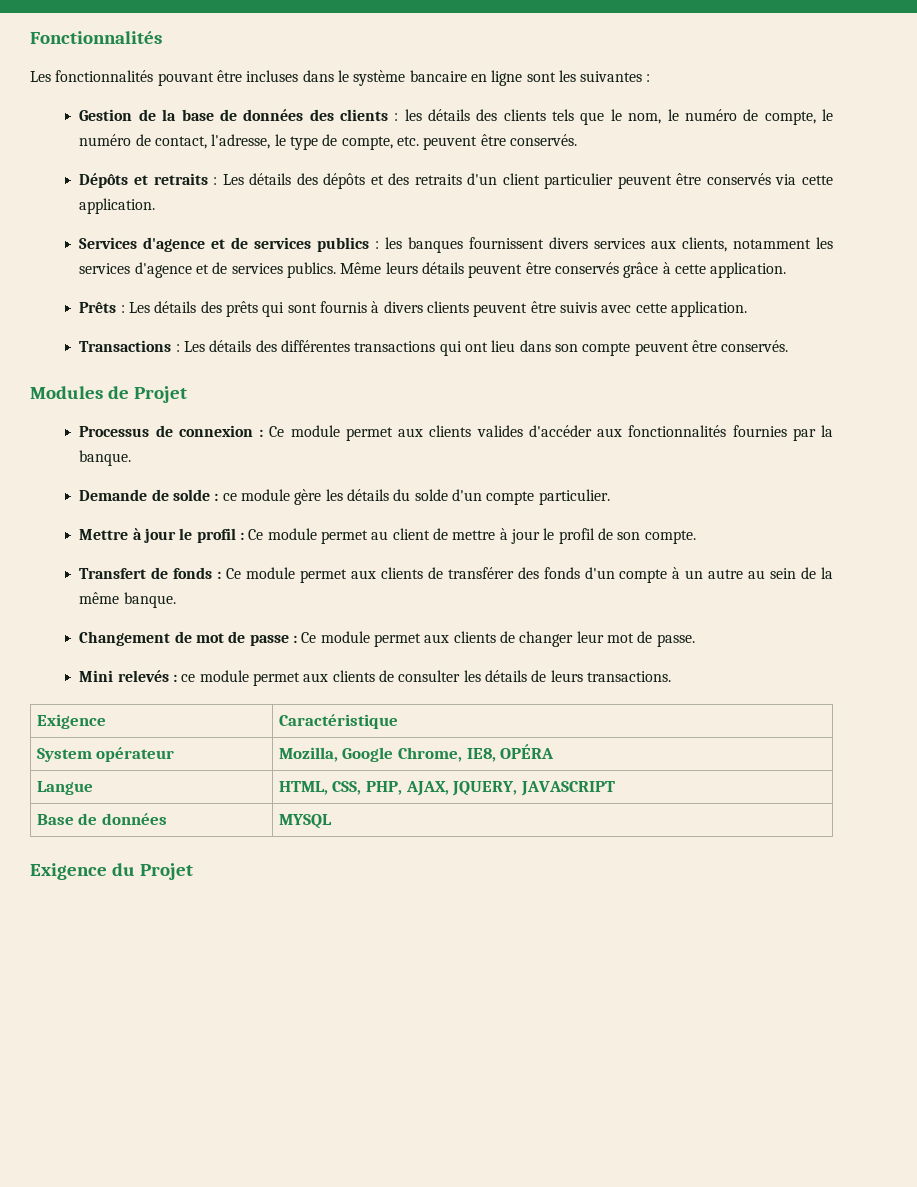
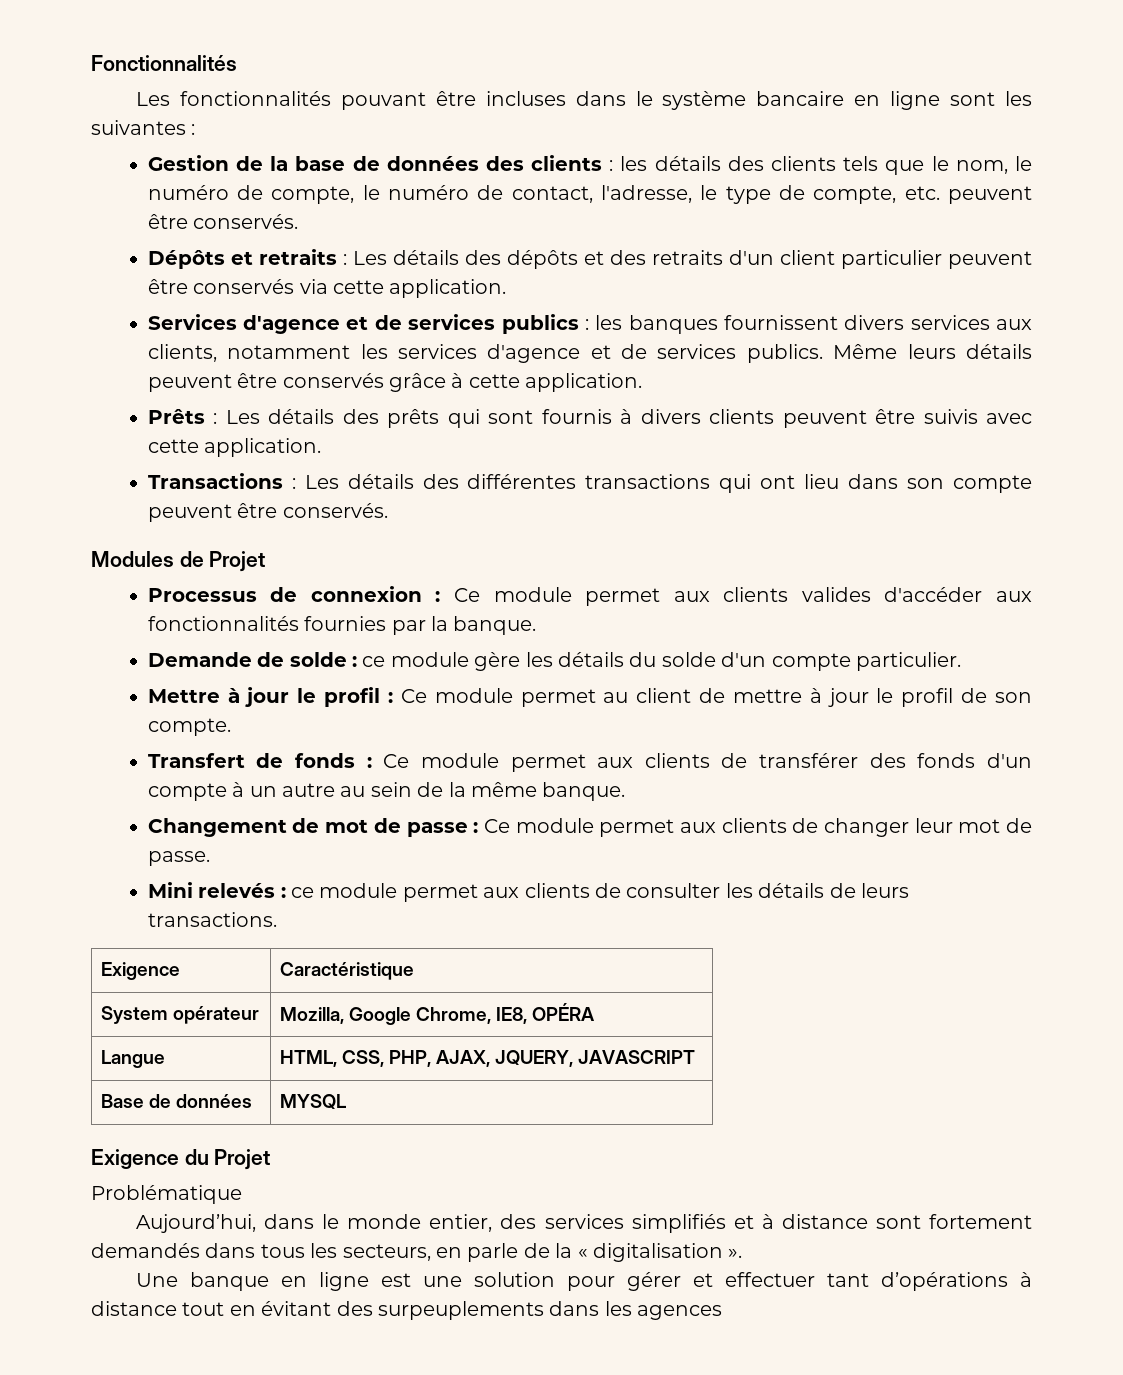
+ Problématique
+ Aujourd’hui, dans le monde entier, des services simplifiés et à distance sont fortement demandés dans tous les secteurs, en parle de la « digitalisation ».
+ Une banque en ligne est une solution pour gérer et effectuer tant d’opérations à distance tout en évitant des surpeuplements dans les agences

